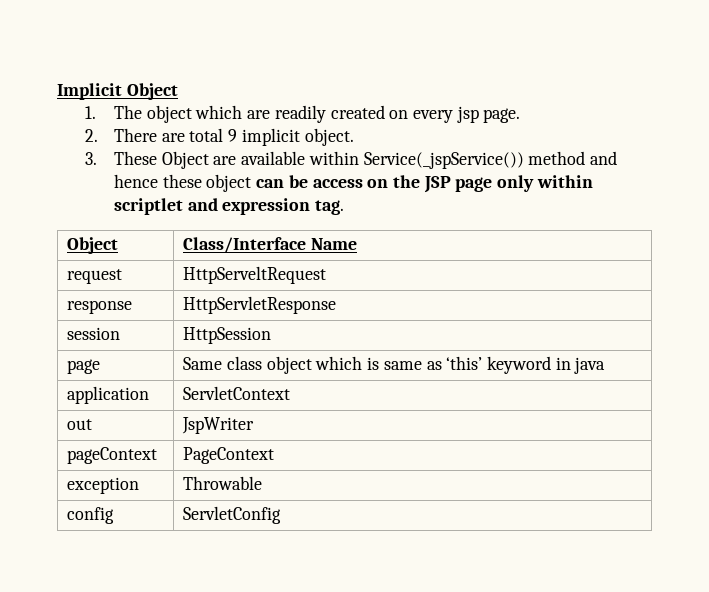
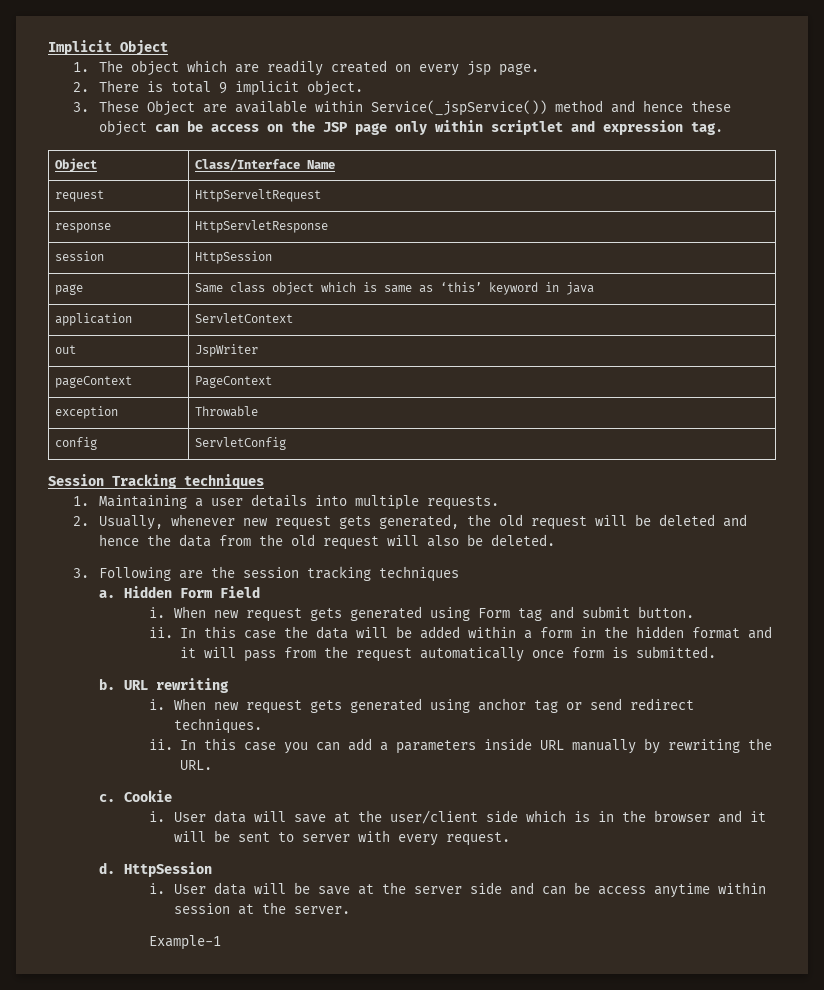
- 2. There are total 9 implicit object.
+ 2. There is total 9 implicit object.
+ Session Tracking techniques
+ 1. Maintaining a user details into multiple requests.
+ 2. Usually, whenever new request gets generated, the old request will be deleted and hence the data from the old request will also be deleted.
+ 3. Following are the session tracking techniques
+ a. Hidden Form Field
+ i. When new request gets generated using Form tag and submit button.
+ ii. In this case the data will be added within a form in the hidden format and it will pass from the request automatically once form is submitted.
+ b. URL rewriting
+ i. When new request gets generated using anchor tag or send redirect techniques.
+ ii. In this case you can add a parameters inside URL manually by rewriting the URL.
+ c. Cookie
+ i. User data will save at the user/client side which is in the browser and it will be sent to server with every request.
+ d. HttpSession
+ i. User data will be save at the server side and can be access anytime within session at the server.
+ Example-1

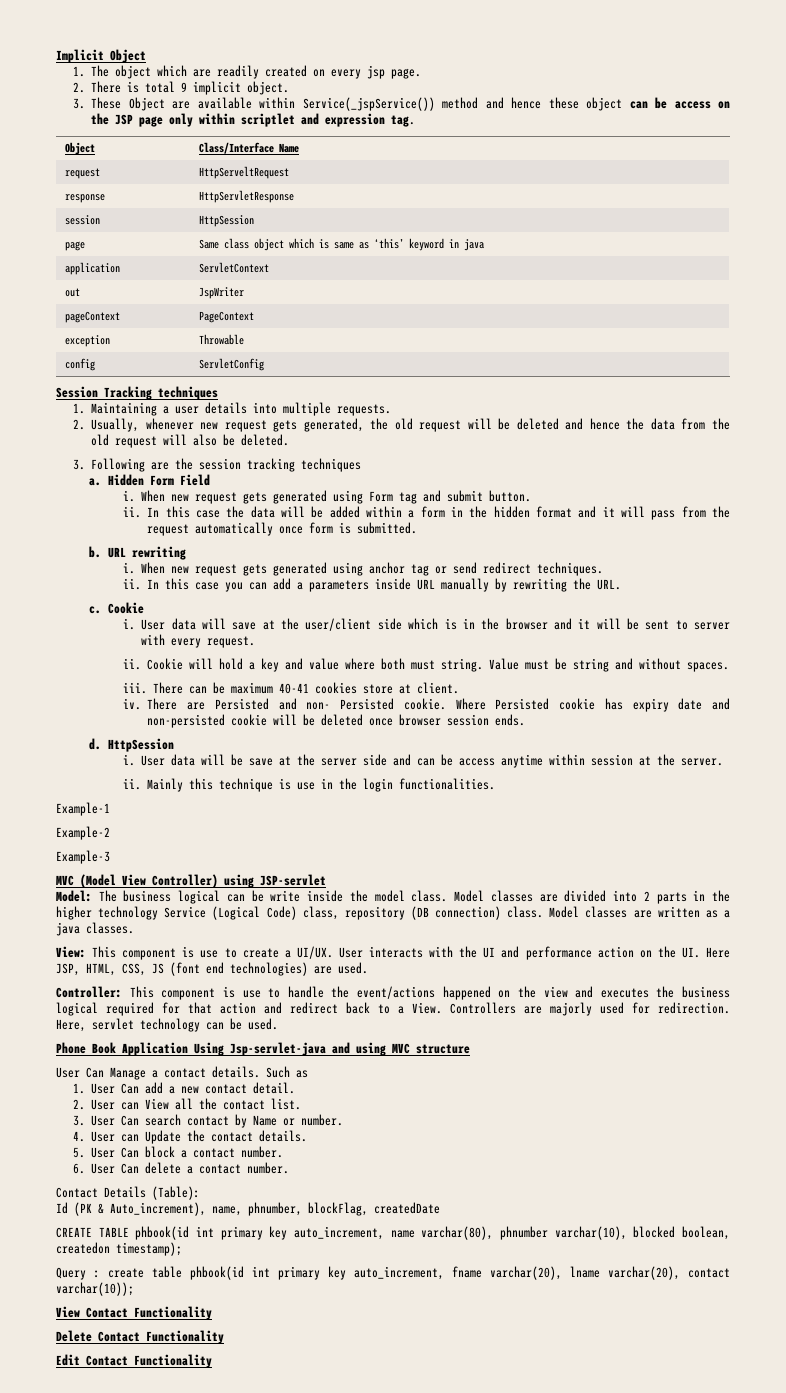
+ ii. Cookie will hold a key and value where both must string. Value must be string and without spaces.
+ iii. There can be maximum 40-41 cookies store at client.
+ iv. There are Persisted and non- Persisted cookie. Where Persisted cookie has expiry date and non-persisted cookie will be deleted once browser session ends.
+ ii. Mainly this technique is use in the login functionalities.
  Example-1
+ Example-2
+ Example-3
+ MVC (Model View Controller) using JSP-servlet
+ Model: The business logical can be write inside the model class. Model classes are divided into 2 parts in the higher technology Service (Logical Code) class, repository (DB connection) class. Model classes are written as a java classes.
+ View: This component is use to create a UI/UX. User interacts with the UI and performance action on the UI. Here JSP, HTML, CSS, JS (font end technologies) are used.
+ Controller: This component is use to handle the event/actions happened on the view and executes the business logical required for that action and redirect back to a View. Controllers are majorly used for redirection. Here, servlet technology can be used.
+ Phone Book Application Using Jsp-servlet-java and using MVC structure
+ User Can Manage a contact details. Such as
+ 1. User Can add a new contact detail.
+ 2. User can View all the contact list.
+ 3. User Can search contact by Name or number.
+ 4. User can Update the contact details.
+ 5. User Can block a contact number.
+ 6. User Can delete a contact number.
+ Contact Details (Table):
+ Id (PK & Auto_increment), name, phnumber, blockFlag, createdDate
+ CREATE TABLE phbook(id int primary key auto_increment, name varchar(80), phnumber varchar(10), blocked boolean, createdon timestamp);
+ Query : create table phbook(id int primary key auto_increment, fname varchar(20), lname varchar(20), contact varchar(10));
+ View Contact Functionality
+ Delete Contact Functionality
+ Edit Contact Functionality

